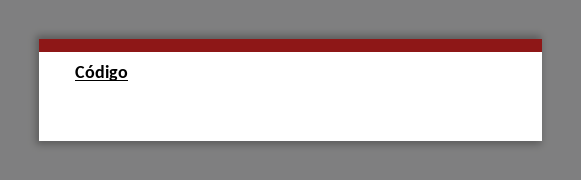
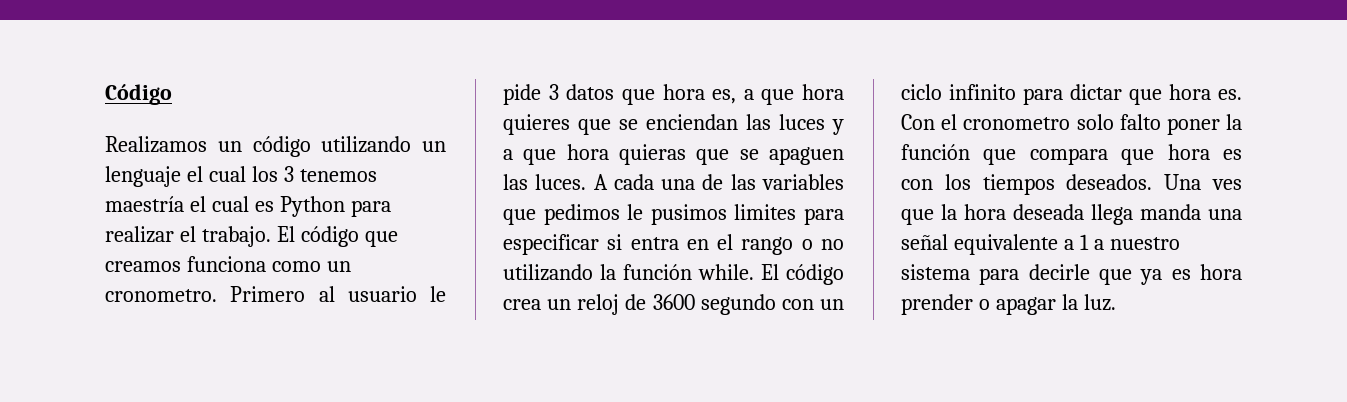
+ Realizamos un código utilizando un lenguaje el cual los 3 tenemos maestría el cual es Python para realizar el trabajo. El código que creamos funciona como un cronometro. Primero al usuario le pide 3 datos que hora es, a que hora quieres que se enciendan las luces y a que hora quieras que se apaguen las luces. A cada una de las variables que pedimos le pusimos limites para especificar si entra en el rango o no utilizando la función while. El código crea un reloj de 3600 segundo con un ciclo infinito para dictar que hora es. Con el cronometro solo falto poner la función que compara que hora es con los tiempos deseados. Una ves que la hora deseada llega manda una señal equivalente a 1 a nuestro sistema para decirle que ya es hora prender o apagar la luz.

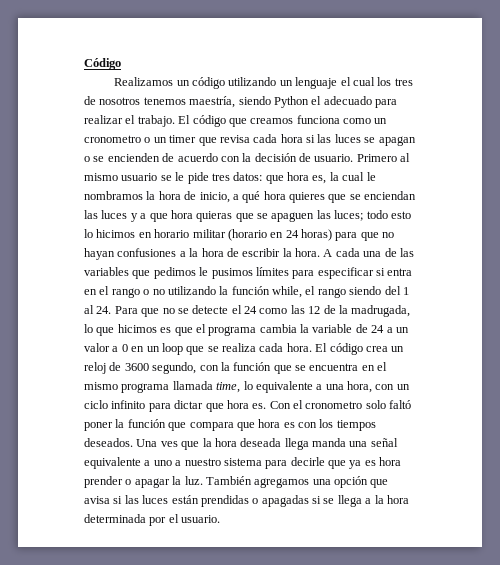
- Realizamos un código utilizando un lenguaje el cual los 3 tenemos maestría el cual es Python para realizar el trabajo.
+ Realizamos un código utilizando un lenguaje el cual los tres de nosotros tenemos maestría, siendo Python el adecuado para realizar el trabajo.
- El código que creamos funciona como un cronometro. Primero al usuario le pide 3 datos que hora es, a que hora quieres que se enciendan las luces y a que hora quieras que se apaguen las luces.
+ El código que creamos funciona como un cronometro o un timer que revisa cada hora si las luces se apagan o se encienden de acuerdo con la decisión de usuario. Primero al mismo usuario se le pide tres datos: que hora es, la cual le nombramos la hora de inicio, a qué hora quieres que se enciendan las luces y a que hora quieras que se apaguen las luces; todo esto lo hicimos en horario militar (horario en 24 horas) para que no hayan confusiones a la hora de escribir la hora.
- A cada una de las variables que pedimos le pusimos limites para especificar si entra en el rango o no utilizando la función while.
+ A cada una de las variables que pedimos le pusimos límites para especificar si entra en el rango o no utilizando la función while, el rango siendo del 1 al 24. Para que no se detecte el 24 como las 12 de la madrugada, lo que hicimos es que el programa cambia la variable de 24 a un valor a 0 en un loop que se realiza cada hora.
- El código crea un reloj de 3600 segundo con un ciclo infinito para dictar que hora es.
+ El código crea un reloj de 3600 segundo, con la función que se encuentra en el mismo programa llamada time, lo equivalente a una hora, con un ciclo infinito para dictar que hora es.
- Con el cronometro solo falto poner la función que compara que hora es con los tiempos deseados.
+ Con el cronometro solo faltó poner la función que compara que hora es con los tiempos deseados.
- Una ves que la hora deseada llega manda una señal equivalente a 1 a nuestro sistema para decirle que ya es hora prender o apagar la luz.
+ Una ves que la hora deseada llega manda una señal equivalente a uno a nuestro sistema para decirle que ya es hora prender o apagar la luz.
+ También agregamos una opción que avisa si las luces están prendidas o apagadas si se llega a la hora determinada por el usuario.

